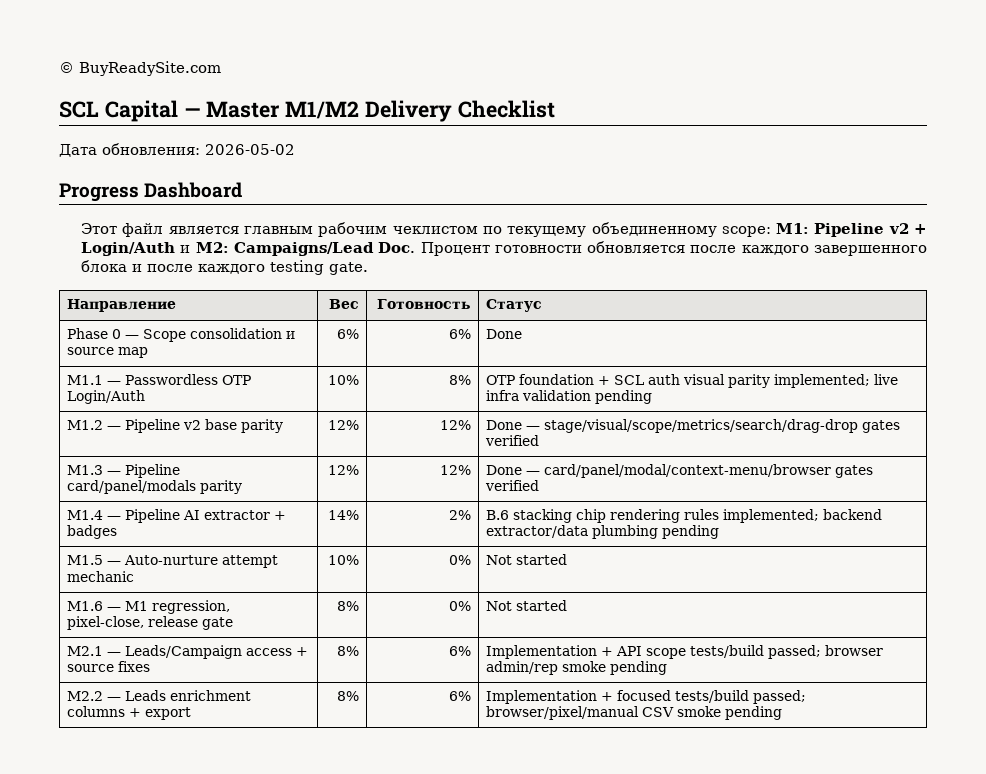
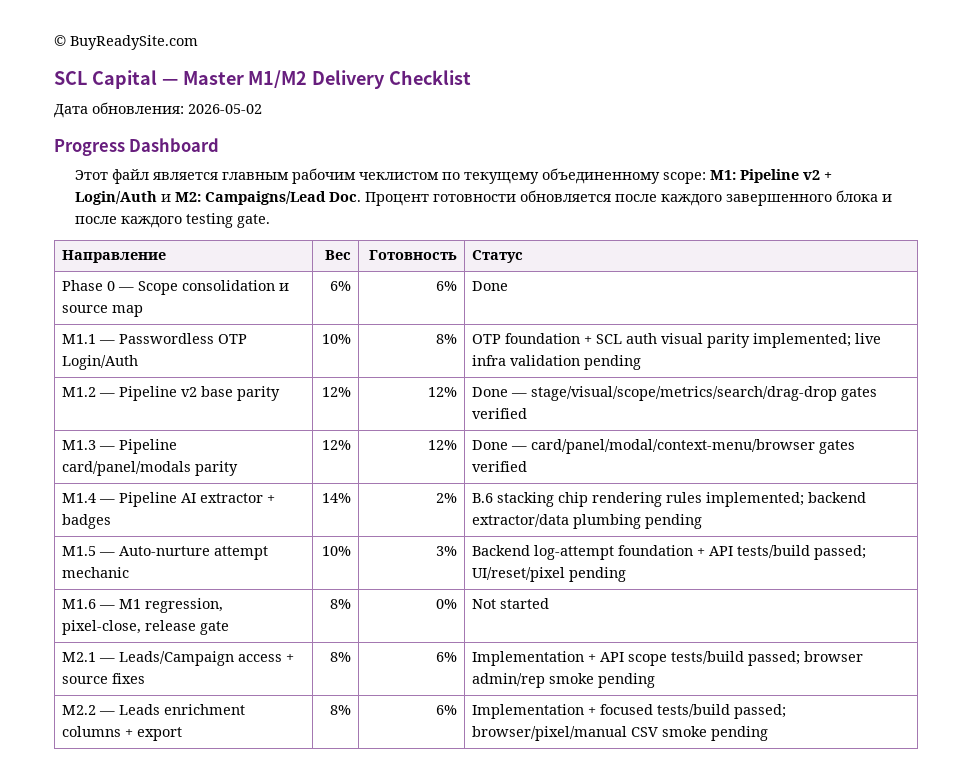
- M1.5 — Auto-nurture attempt mechanic | 10% | 0% | Not started
+ M1.5 — Auto-nurture attempt mechanic | 10% | 3% | Backend log-attempt foundation + API tests/build passed; UI/reset/pixel pending

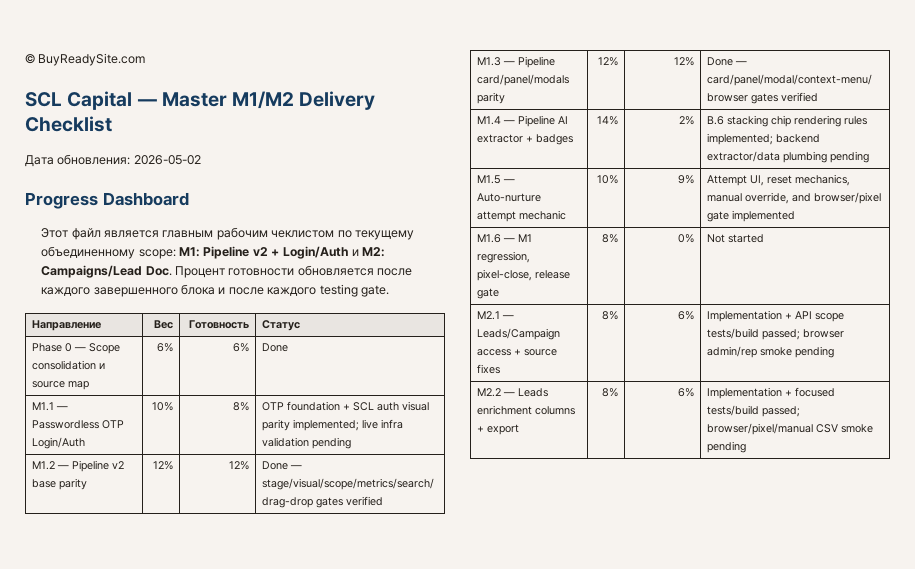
- M1.5 — Auto-nurture attempt mechanic | 10% | 3% | Backend log-attempt foundation + API tests/build passed; UI/reset/pixel pending
+ M1.5 — Auto-nurture attempt mechanic | 10% | 9% | Attempt UI, reset mechanics, manual override, and browser/pixel gate implemented

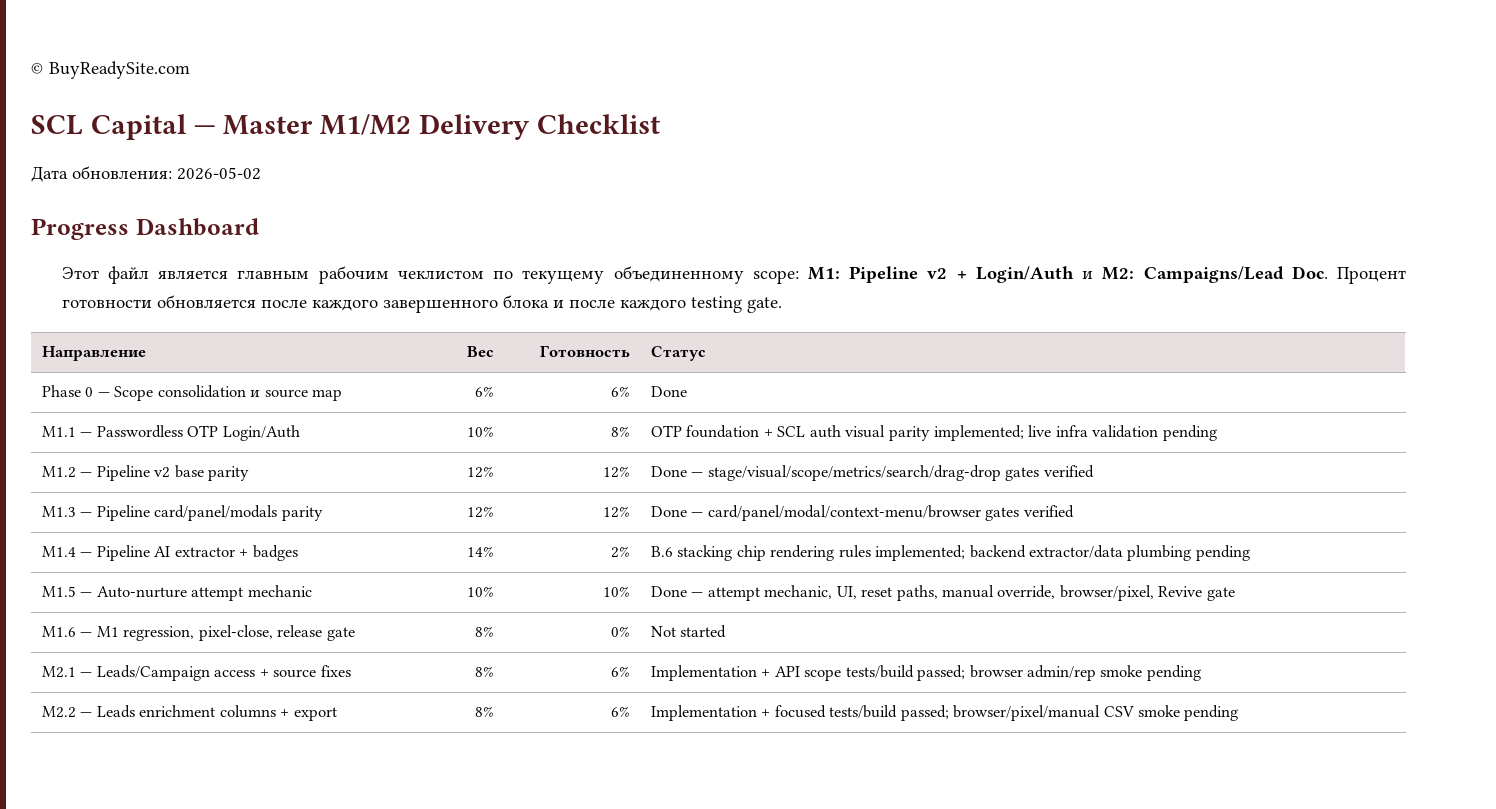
- M1.5 — Auto-nurture attempt mechanic | 10% | 9% | Attempt UI, reset mechanics, manual override, and browser/pixel gate implemented
+ M1.5 — Auto-nurture attempt mechanic | 10% | 10% | Done — attempt mechanic, UI, reset paths, manual override, browser/pixel, Revive gate

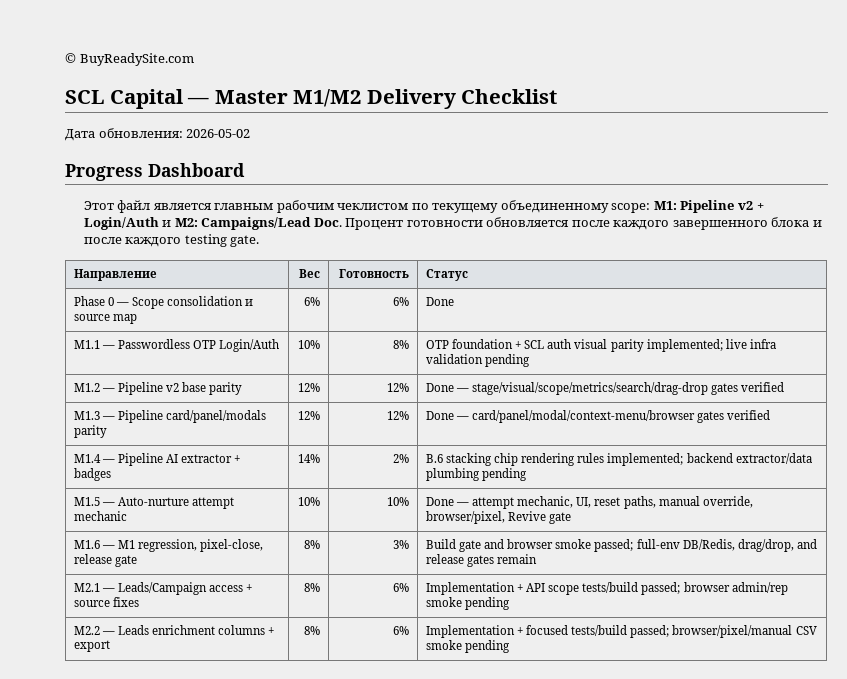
- M1.6 — M1 regression, pixel-close, release gate | 8% | 0% | Not started
+ M1.6 — M1 regression, pixel-close, release gate | 8% | 3% | Build gate and browser smoke passed; full-env DB/Redis, drag/drop, and release gates remain

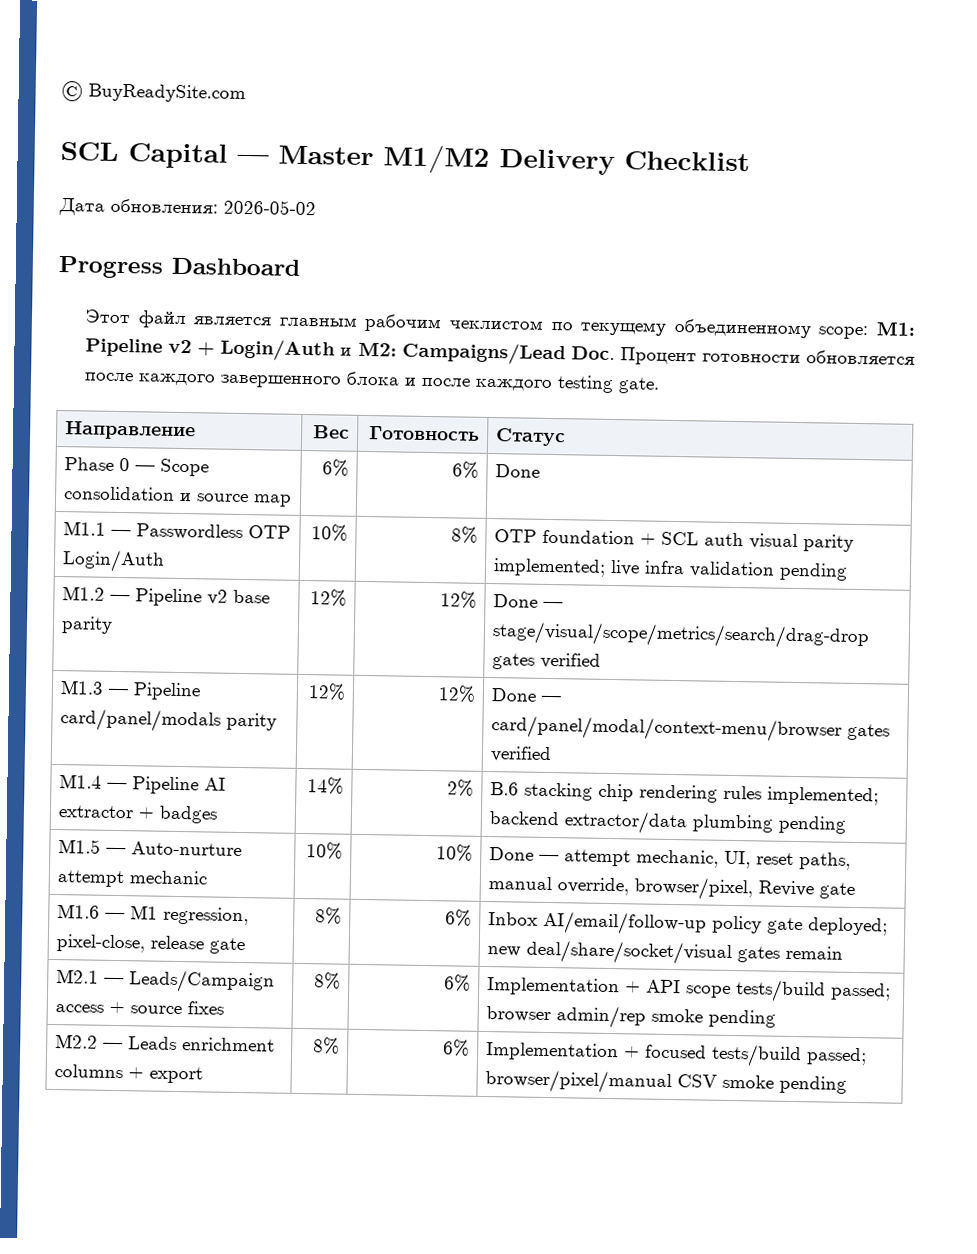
- M1.6 — M1 regression, pixel-close, release gate | 8% | 3% | Build gate and browser smoke passed; full-env DB/Redis, drag/drop, and release gates remain
+ M1.6 — M1 regression, pixel-close, release gate | 8% | 6% | Inbox AI/email/follow-up policy gate deployed; new deal/share/socket/visual gates remain

